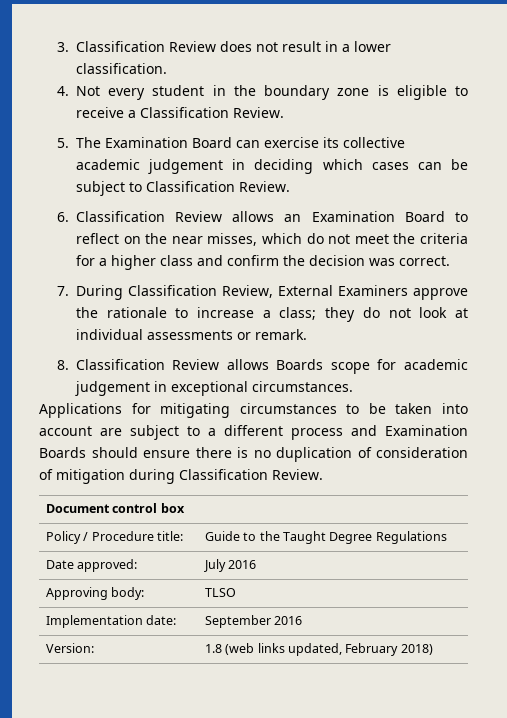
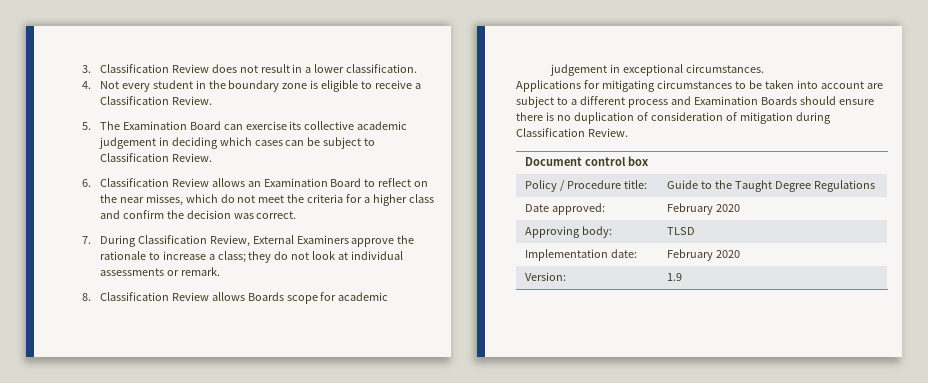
- Date approved: | July 2016
+ Date approved: | February 2020
- Approving body: | TLSO
+ Approving body: | TLSD
- Implementation date: | September 2016
+ Implementation date: | February 2020
- Version: | 1.8 (web links updated, February 2018)
+ Version: | 1.9

